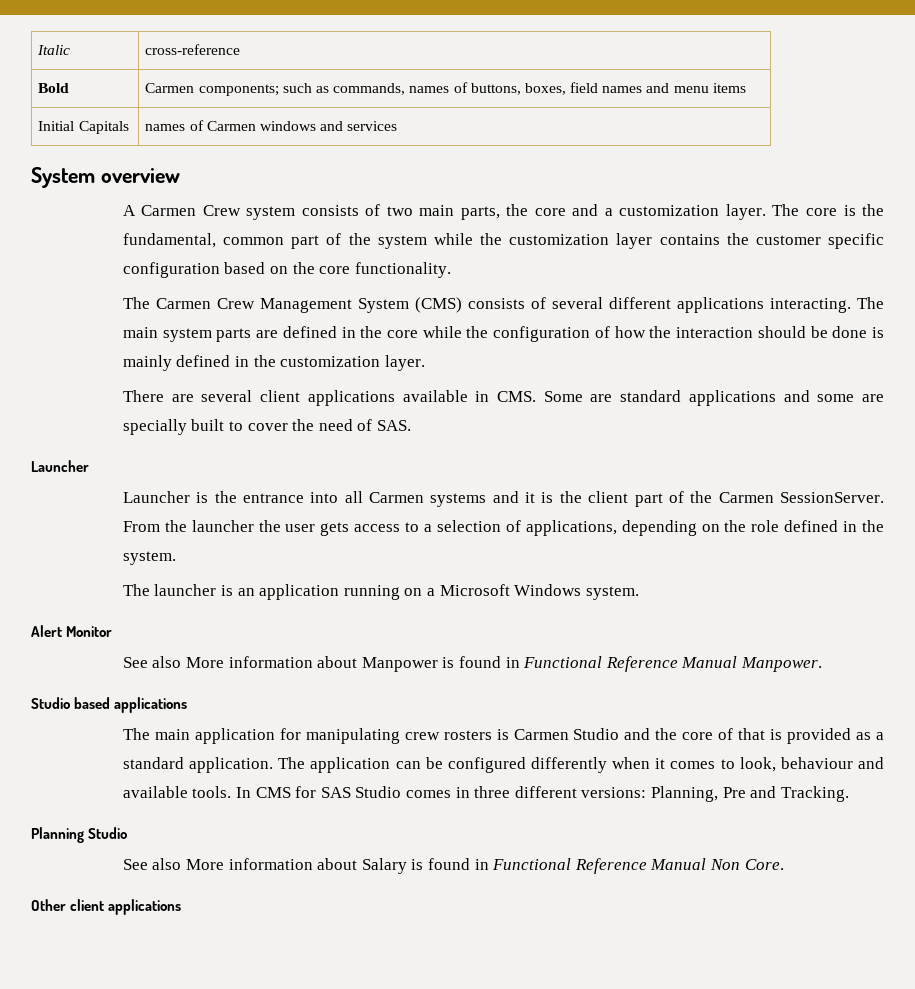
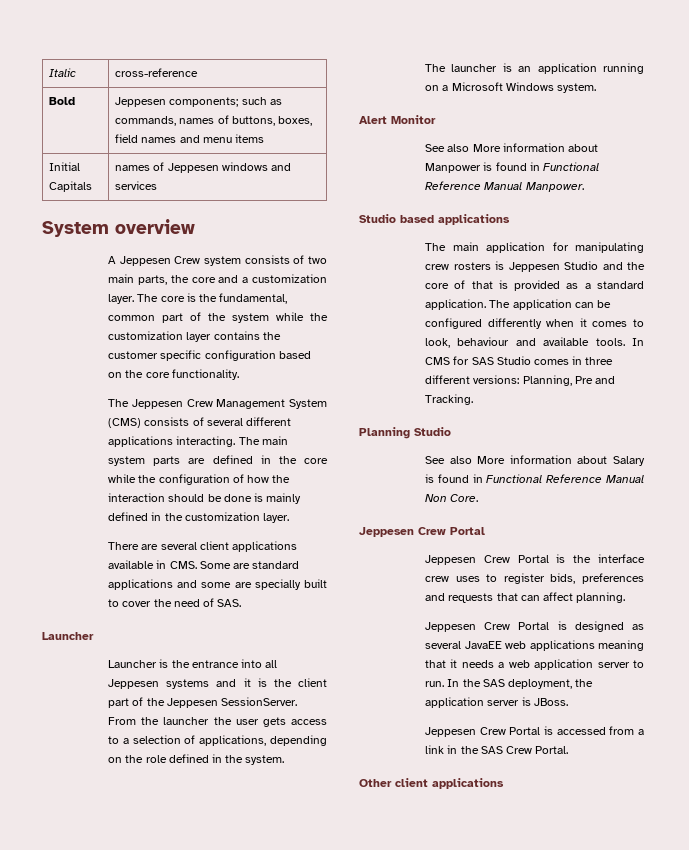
- Bold | Carmen components; such as commands, names of buttons, boxes, field names and menu items
+ Bold | Jeppesen components; such as commands, names of buttons, boxes, field names and menu items
- Initial Capitals | names of Carmen windows and services
+ Initial Capitals | names of Jeppesen windows and services
- A Carmen Crew system consists of two main parts, the core and a customization layer.
+ A Jeppesen Crew system consists of two main parts, the core and a customization layer.
- The Carmen Crew Management System (CMS) consists of several different applications interacting.
+ The Jeppesen Crew Management System (CMS) consists of several different applications interacting.
- Launcher is the entrance into all Carmen systems and it is the client part of the Carmen SessionServer.
+ Launcher is the entrance into all Jeppesen systems and it is the client part of the Jeppesen SessionServer.
- The main application for manipulating crew rosters is Carmen Studio and the core of that is provided as a standard application.
+ The main application for manipulating crew rosters is Jeppesen Studio and the core of that is provided as a standard application.
  See also More information about Salary is found in Functional Reference Manual Non Core.
+ Jeppesen Crew Portal
+ Jeppesen Crew Portal is the interface crew uses to register bids, preferences and requests that can affect planning.
+ Jeppesen Crew Portal is designed as several JavaEE web applications meaning that it needs a web application server to run. In the SAS deployment, the application server is JBoss.
+ Jeppesen Crew Portal is accessed from a link in the SAS Crew Portal.

